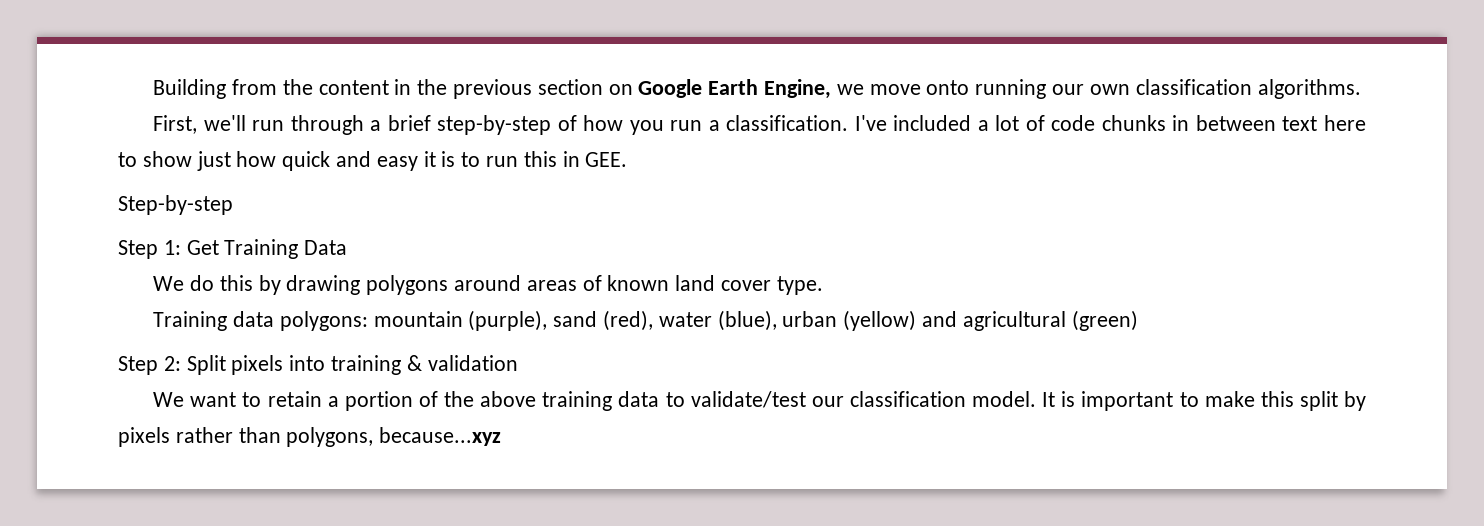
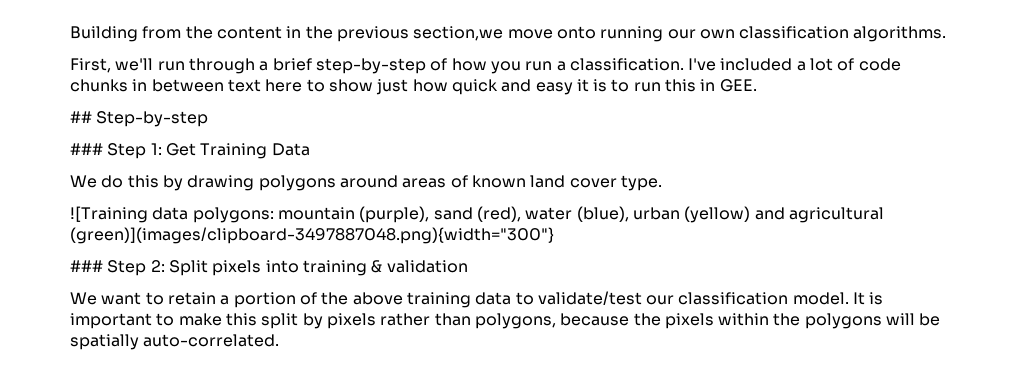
- Building from the content in the previous section on Google Earth Engine, we move onto running our own classification algorithms.
+ Building from the content in the previous section,we move onto running our own classification algorithms.
- Step-by-step
+ ## Step-by-step
- Step 1: Get Training Data
+ ### Step 1: Get Training Data
- Training data polygons: mountain (purple), sand (red), water (blue), urban (yellow) and agricultural (green)
- Step 2: Split pixels into training & validation
+ ![Training data polygons: mountain (purple), sand (red), water (blue), urban (yellow) and agricultural (green)](images/clipboard-3497887048.png){width="300"}
+ ### Step 2: Split pixels into training & validation
- It is important to make this split by pixels rather than polygons, because...xyz
+ It is important to make this split by pixels rather than polygons, because the pixels within the polygons will be spatially auto-correlated.

